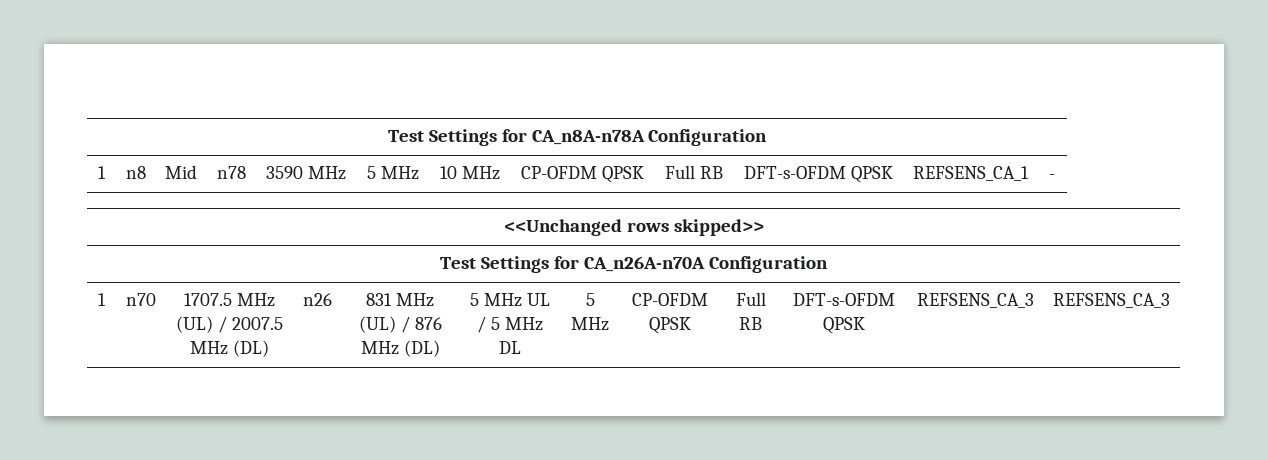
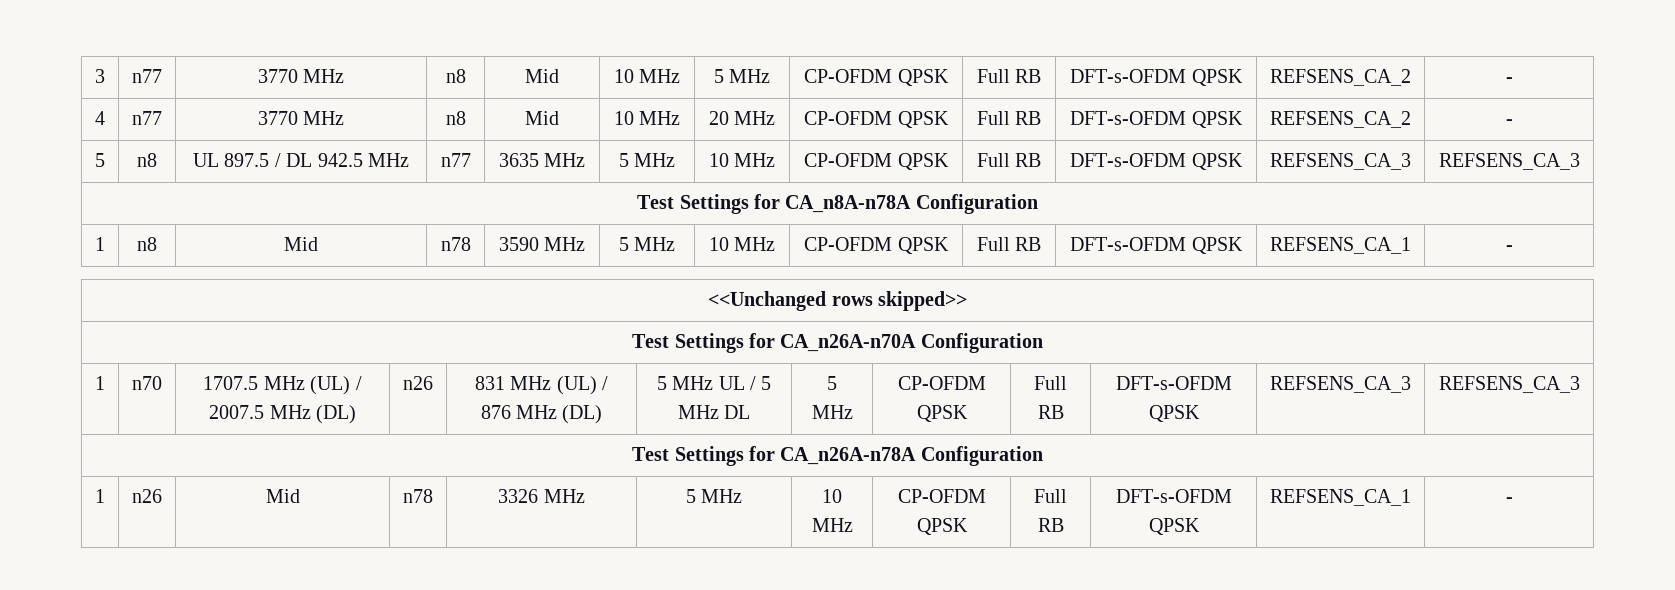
+ 3 | n77 | 3770 MHz | n8 | Mid | 10 MHz | 5 MHz | CP-OFDM QPSK | Full RB | DFT-s-OFDM QPSK | REFSENS_CA_2 | -
+ 4 | n77 | 3770 MHz | n8 | Mid | 10 MHz | 20 MHz | CP-OFDM QPSK | Full RB | DFT-s-OFDM QPSK | REFSENS_CA_2 | -
+ 5 | n8 | UL 897.5 / DL 942.5 MHz | n77 | 3635 MHz | 5 MHz | 10 MHz | CP-OFDM QPSK | Full RB | DFT-s-OFDM QPSK | REFSENS_CA_3 | REFSENS_CA_3
+ Test Settings for CA_n26A-n78A Configuration
+ 1 | n26 | Mid | n78 | 3326 MHz | 5 MHz | 10 MHz | CP-OFDM QPSK | Full RB | DFT-s-OFDM QPSK | REFSENS_CA_1 | -

